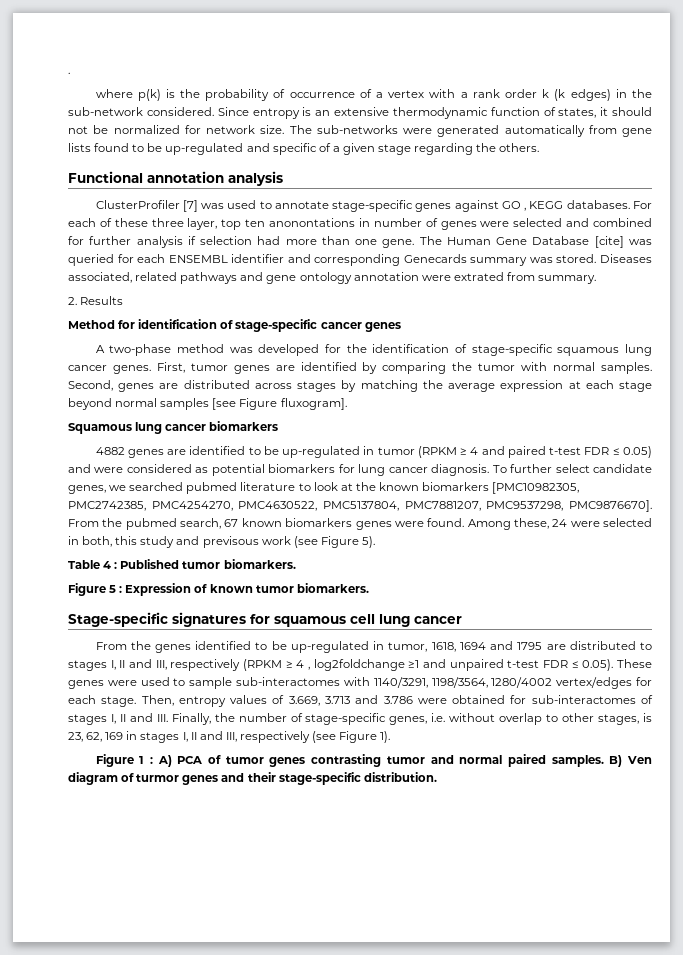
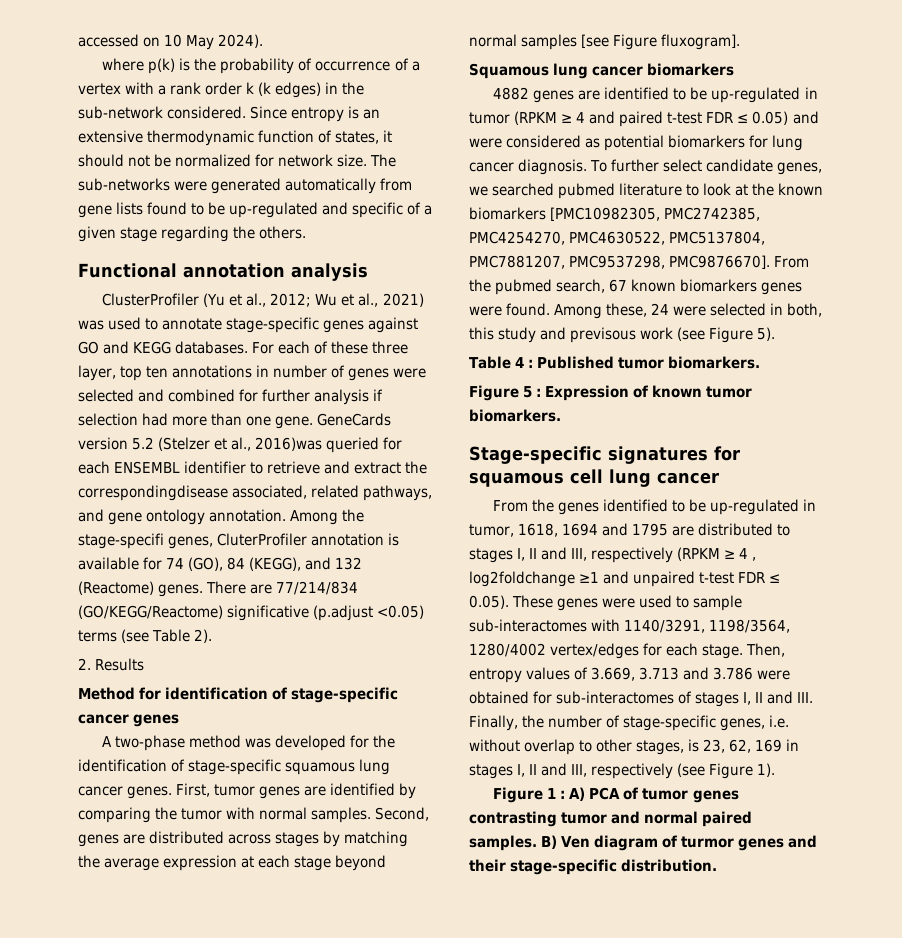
- .
+ accessed on 10 May 2024).
- ClusterProfiler [7] was used to annotate stage-specific genes against GO , KEGG databases.
+ ClusterProfiler (Yu et al., 2012; Wu et al., 2021) was used to annotate stage-specific genes against GO and KEGG databases.
- For each of these three layer, top ten anonontations in number of genes were selected and combined for further analysis if selection had more than one gene.
+ For each of these three layer, top ten annotations in number of genes were selected and combined for further analysis if selection had more than one gene.
- The Human Gene Database [cite] was queried for each ENSEMBL identifier and corresponding Genecards summary was stored. Diseases associated, related pathways and gene ontology annotation were extrated from summary.
+ GeneCards version 5.2 (Stelzer et al., 2016)was queried for each ENSEMBL identifier to retrieve and extract the correspondingdisease associated, related pathways, and gene ontology annotation. Among the stage-specifi genes, CluterProfiler annotation is available for 74 (GO), 84 (KEGG), and 132 (Reactome) genes. There are 77/214/834 (GO/KEGG/Reactome) significative (p.adjust <0.05) terms (see Table 2).

